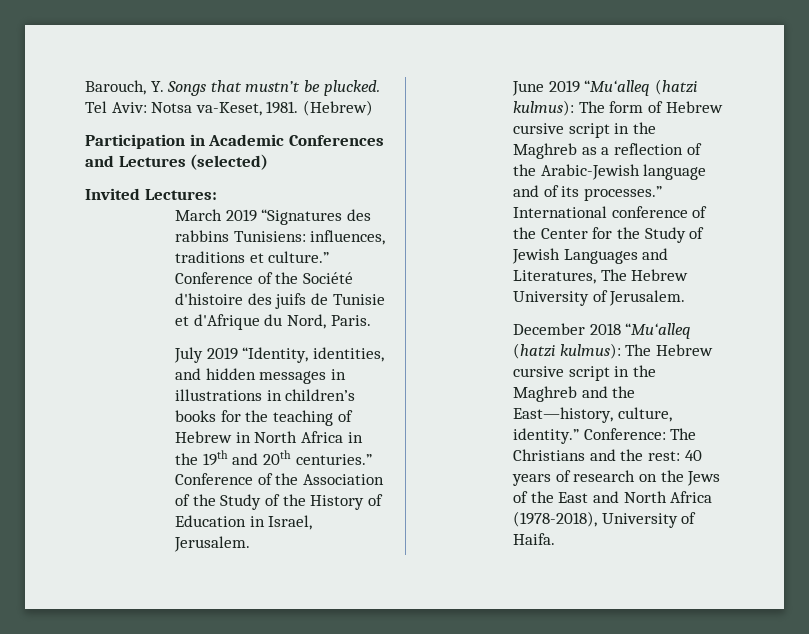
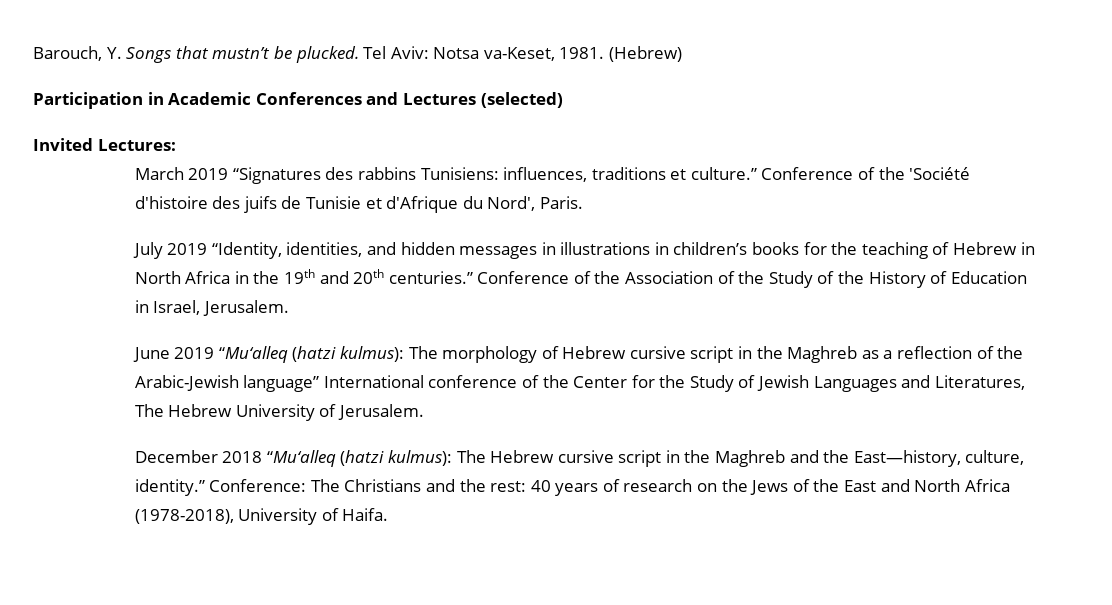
- Conference of the Société d'histoire des juifs de Tunisie et d'Afrique du Nord, Paris.
+ Conference of the 'Société d'histoire des juifs de Tunisie et d'Afrique du Nord', Paris.
- June 2019 “Mu‘alleq (hatzi kulmus): The form of Hebrew cursive script in the Maghreb as a reflection of the Arabic-Jewish language and of its processes.” International conference of the Center for the Study of Jewish Languages and Literatures, The Hebrew University of Jerusalem.
+ June 2019 “Mu‘alleq (hatzi kulmus): The morphology of Hebrew cursive script in the Maghreb as a reflection of the Arabic-Jewish language” International conference of the Center for the Study of Jewish Languages and Literatures, The Hebrew University of Jerusalem.

